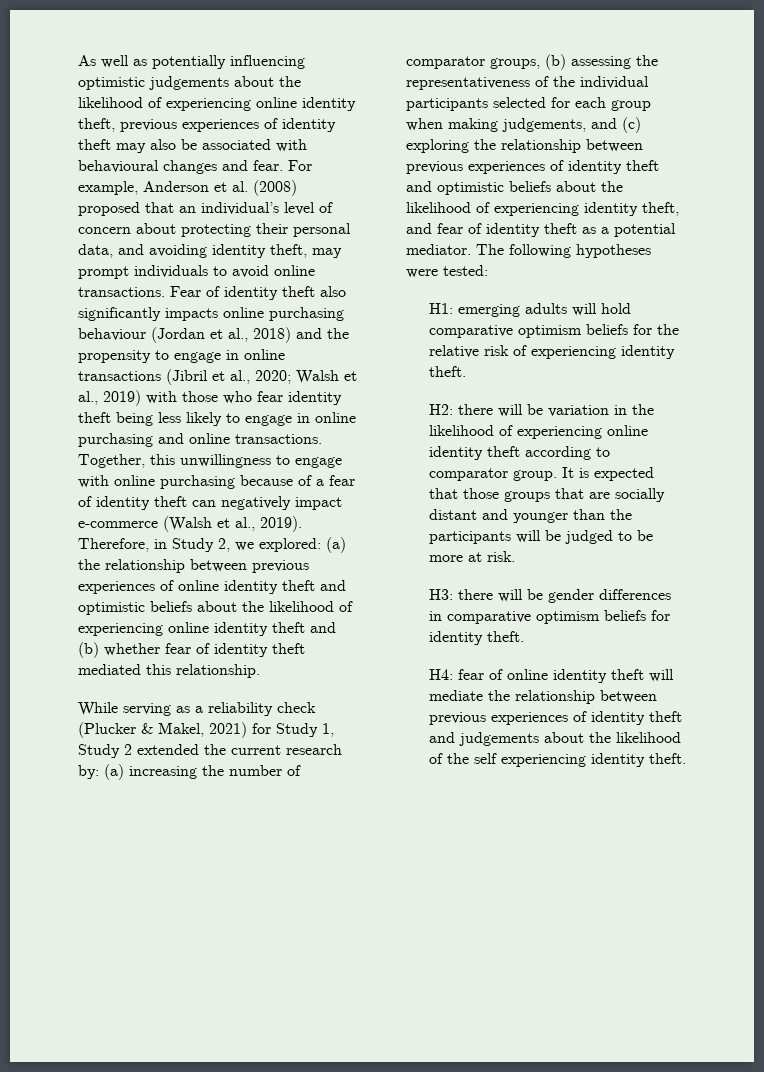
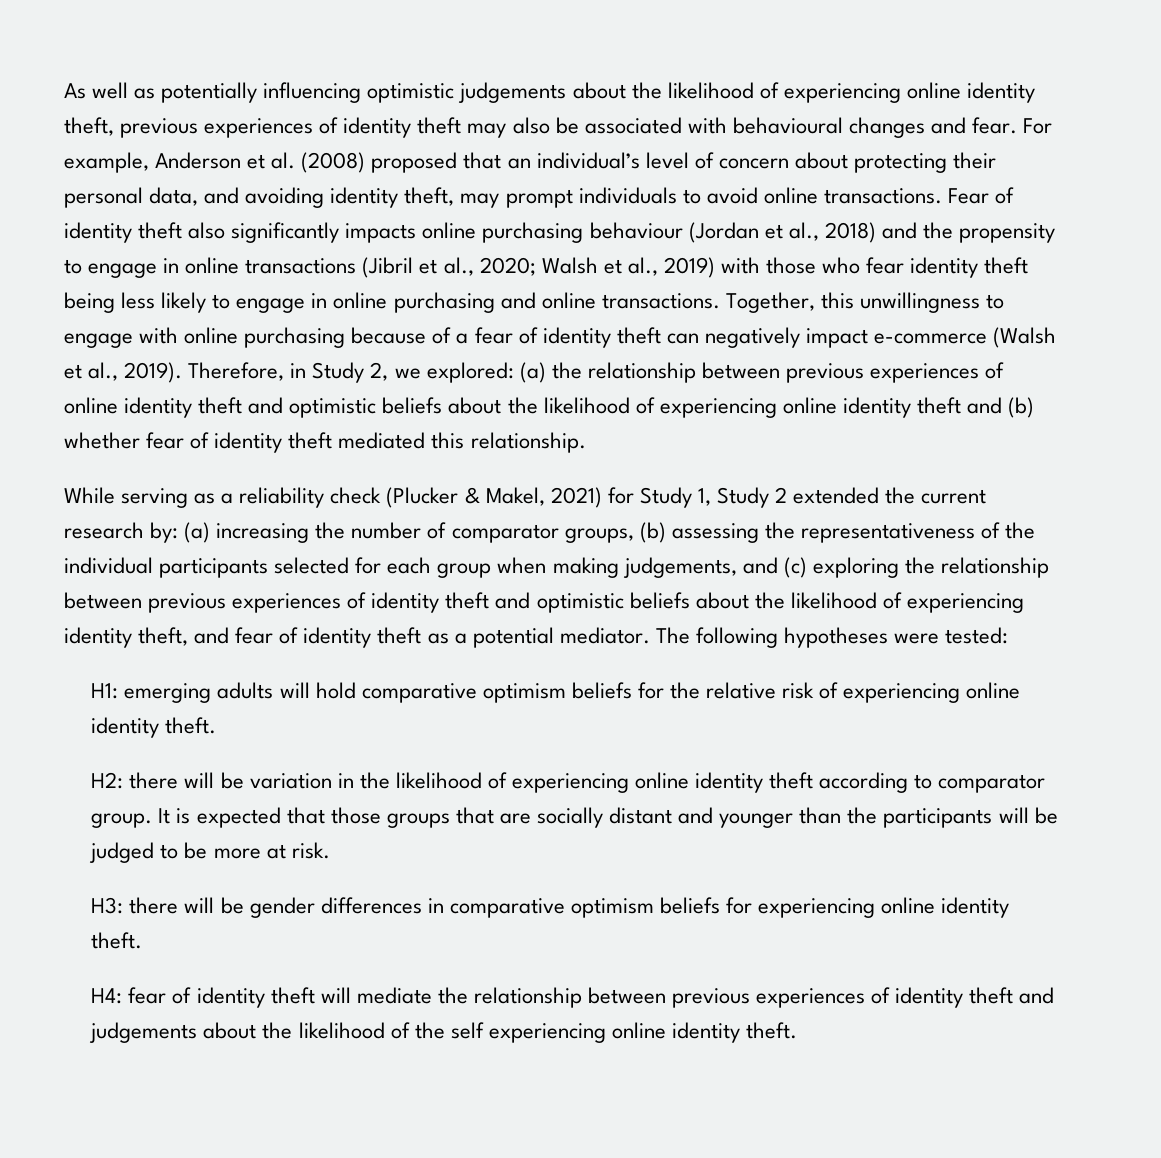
- H1: emerging adults will hold comparative optimism beliefs for the relative risk of experiencing identity theft.
+ H1: emerging adults will hold comparative optimism beliefs for the relative risk of experiencing online identity theft.
- H3: there will be gender differences in comparative optimism beliefs for identity theft.
+ H3: there will be gender differences in comparative optimism beliefs for experiencing online identity theft.
- H4: fear of online identity theft will mediate the relationship between previous experiences of identity theft and judgements about the likelihood of the self experiencing identity theft.
+ H4: fear of identity theft will mediate the relationship between previous experiences of identity theft and judgements about the likelihood of the self experiencing online identity theft.

